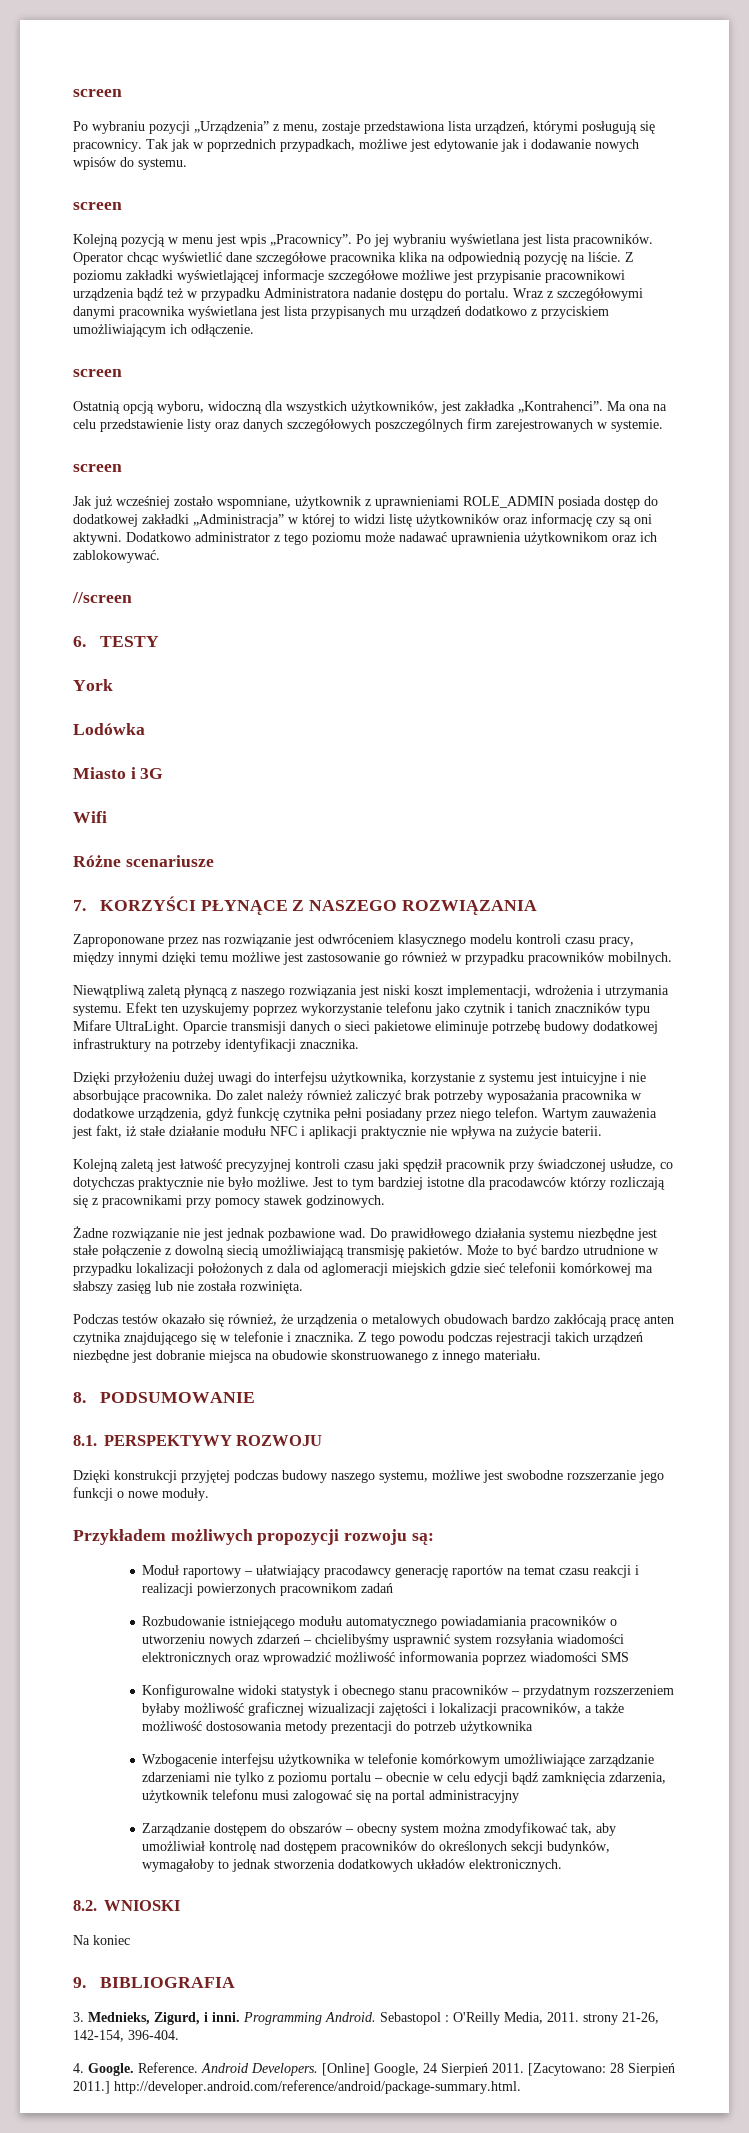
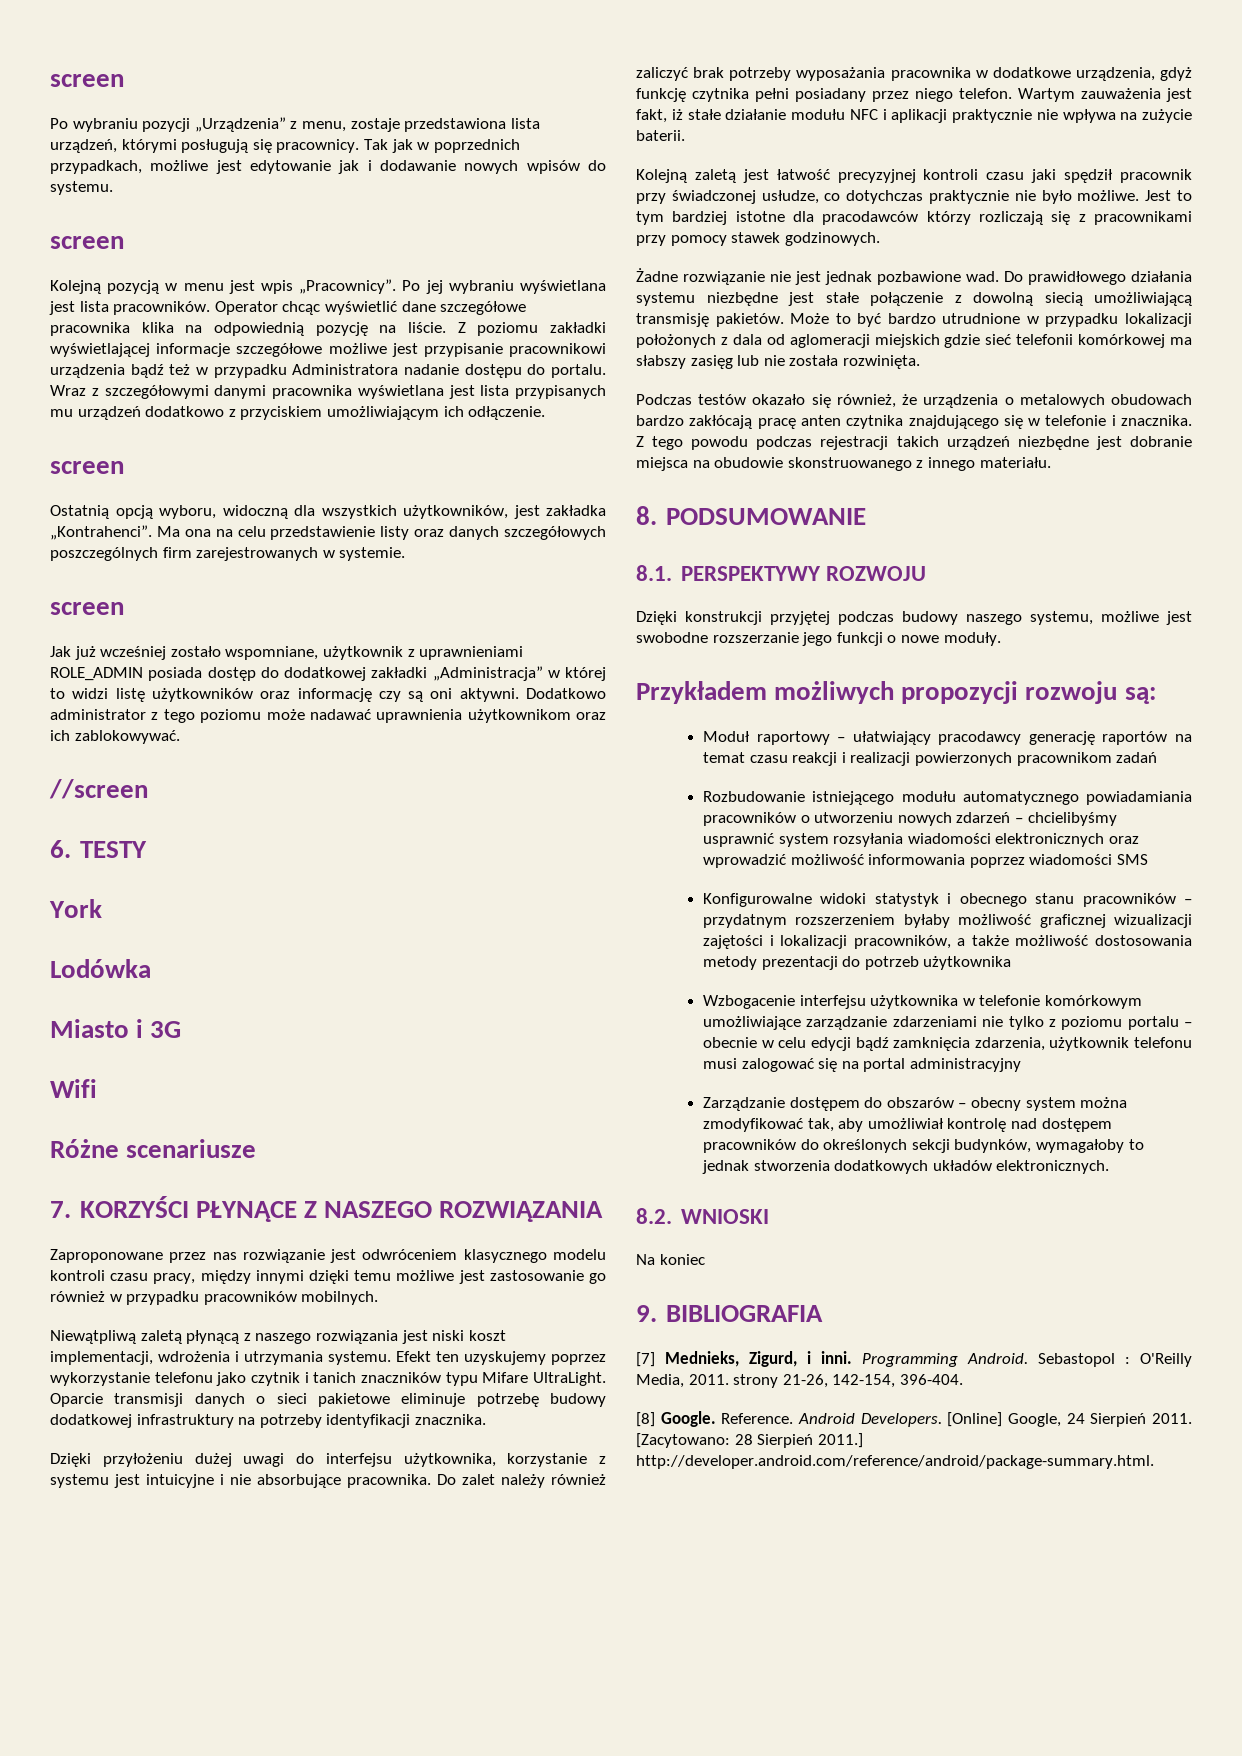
- 3. Mednieks, Zigurd, i inni.
+ [7] Mednieks, Zigurd, i inni.
- 4. Google.
+ [8] Google.

